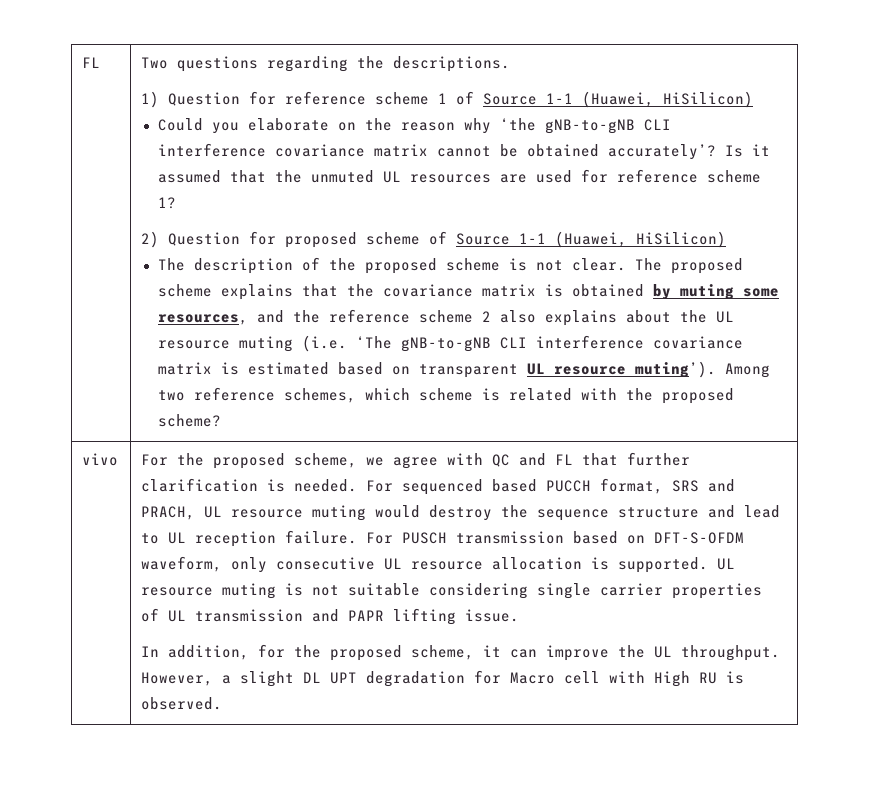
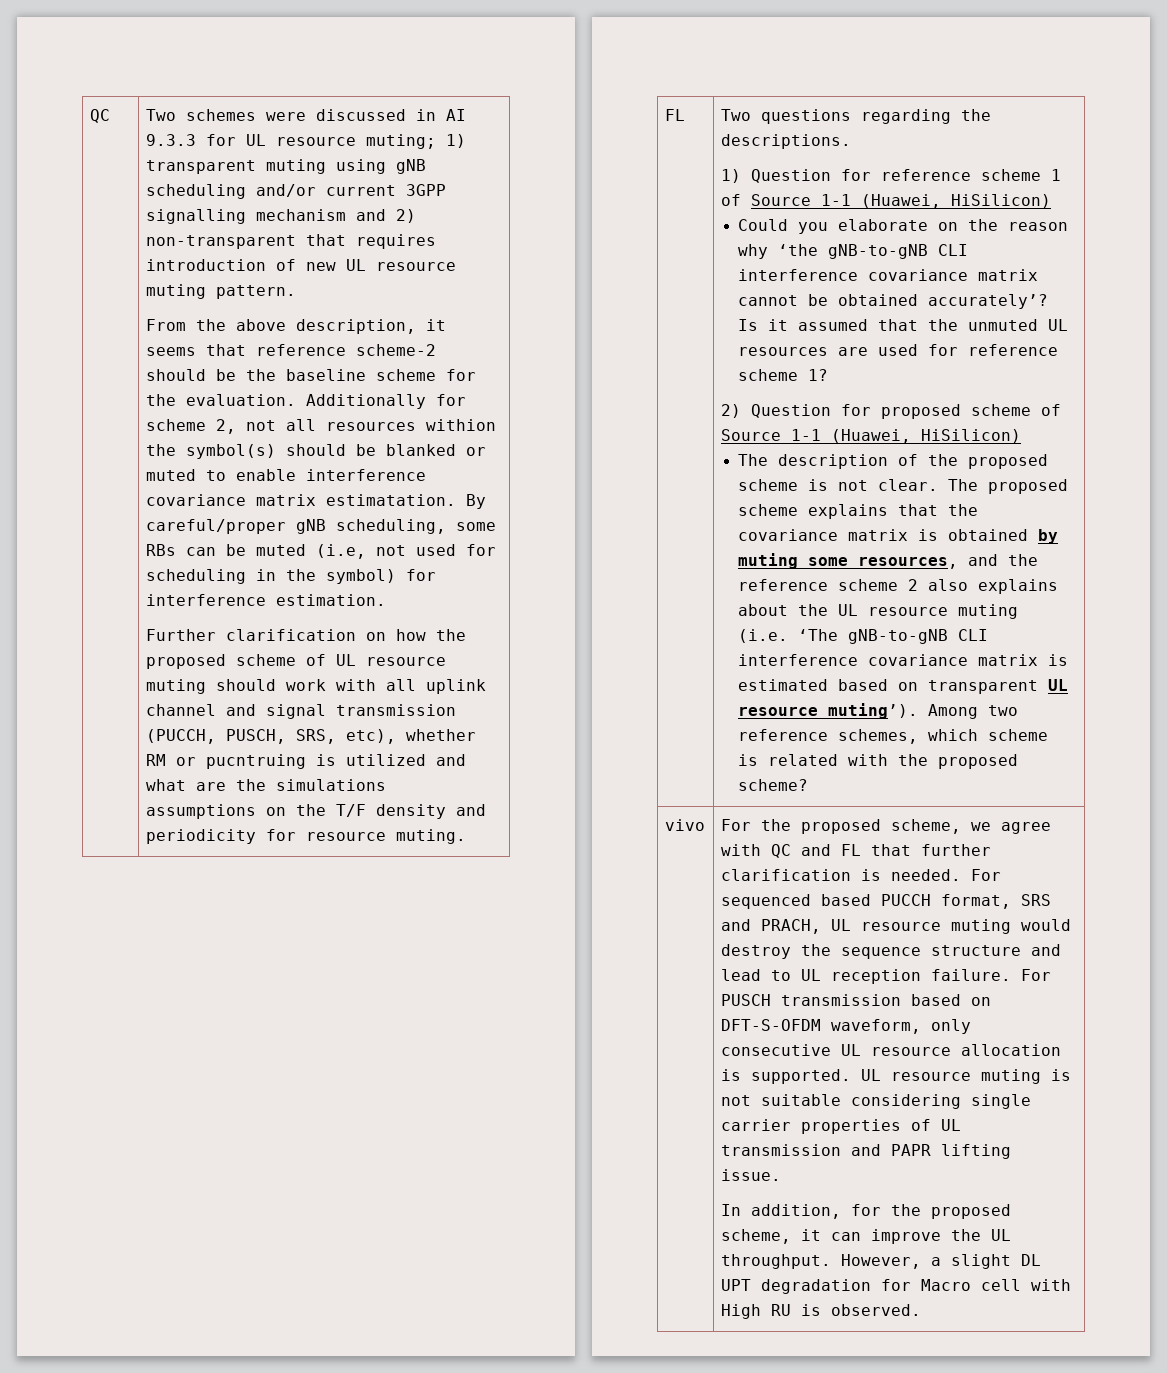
+ QC | Two schemes were discussed in AI 9.3.3 for UL resource muting; 1) transparent muting using gNB scheduling and/or current 3GPP signalling mechanism and 2) non-transparent that requires introduction of new UL resource muting pattern.
+ From the above description, it seems that reference scheme-2 should be the baseline scheme for the evaluation. Additionally for scheme 2, not all resources withion the symbol(s) should be blanked or muted to enable interference covariance matrix estimatation. By careful/proper gNB scheduling, some RBs can be muted (i.e, not used for scheduling in the symbol) for interference estimation.
+ Further clarification on how the proposed scheme of UL resource muting should work with all uplink channel and signal transmission (PUCCH, PUSCH, SRS, etc), whether RM or pucntruing is utilized and what are the simulations assumptions on the T/F density and periodicity for resource muting.

